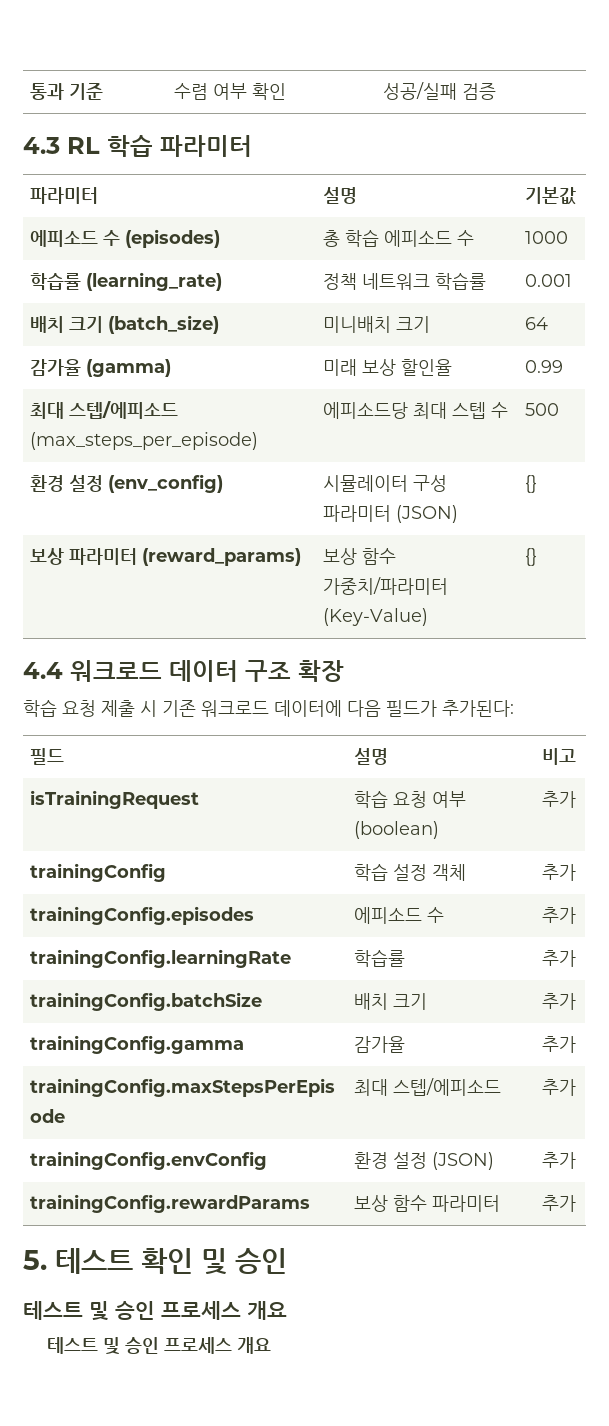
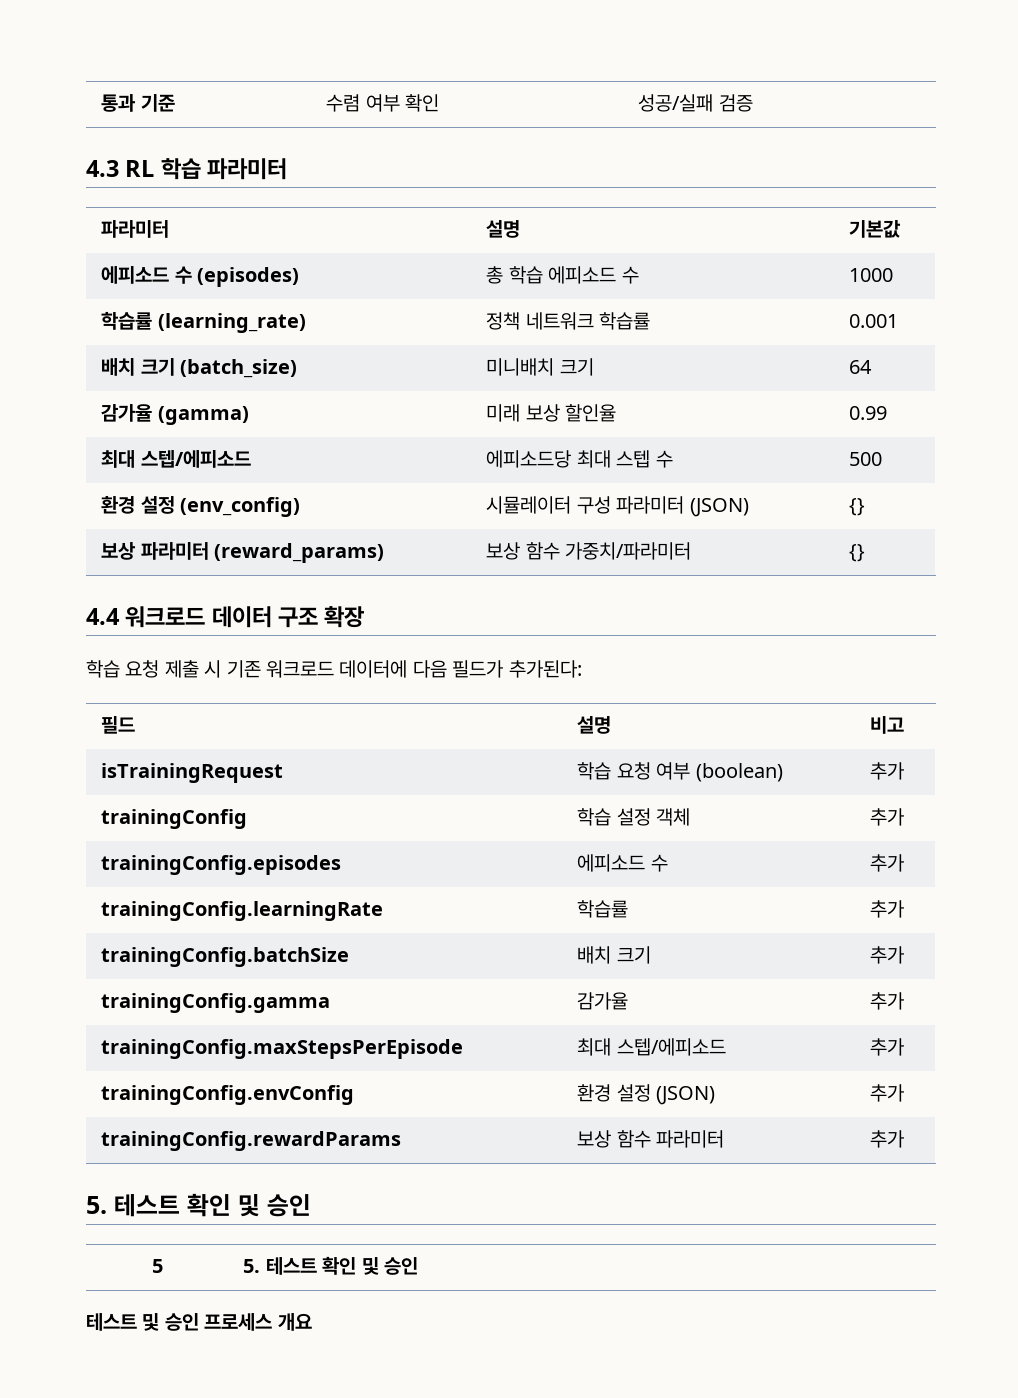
- 최대 스텝/에피소드 (max_steps_per_episode) | 에피소드당 최대 스텝 수 | 500
+ 최대 스텝/에피소드 | 에피소드당 최대 스텝 수 | 500
- 보상 파라미터 (reward_params) | 보상 함수 가중치/파라미터 (Key-Value) | {}
+ 보상 파라미터 (reward_params) | 보상 함수 가중치/파라미터 | {}
  trainingConfig.rewardParams | 보상 함수 파라미터 | 추가
  5. 테스트 확인 및 승인
- 테스트 및 승인 프로세스 개요
+ 5 | 5. 테스트 확인 및 승인

